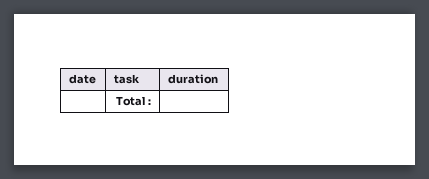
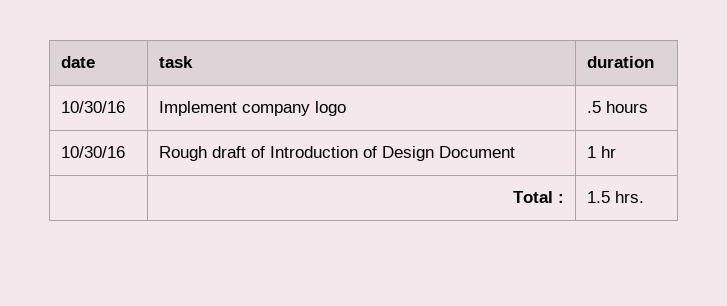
+ 10/30/16 | Implement company logo | .5 hours
+ 10/30/16 | Rough draft of Introduction of Design Document | 1 hr
- | Total : |
+ | Total : | 1.5 hrs.

